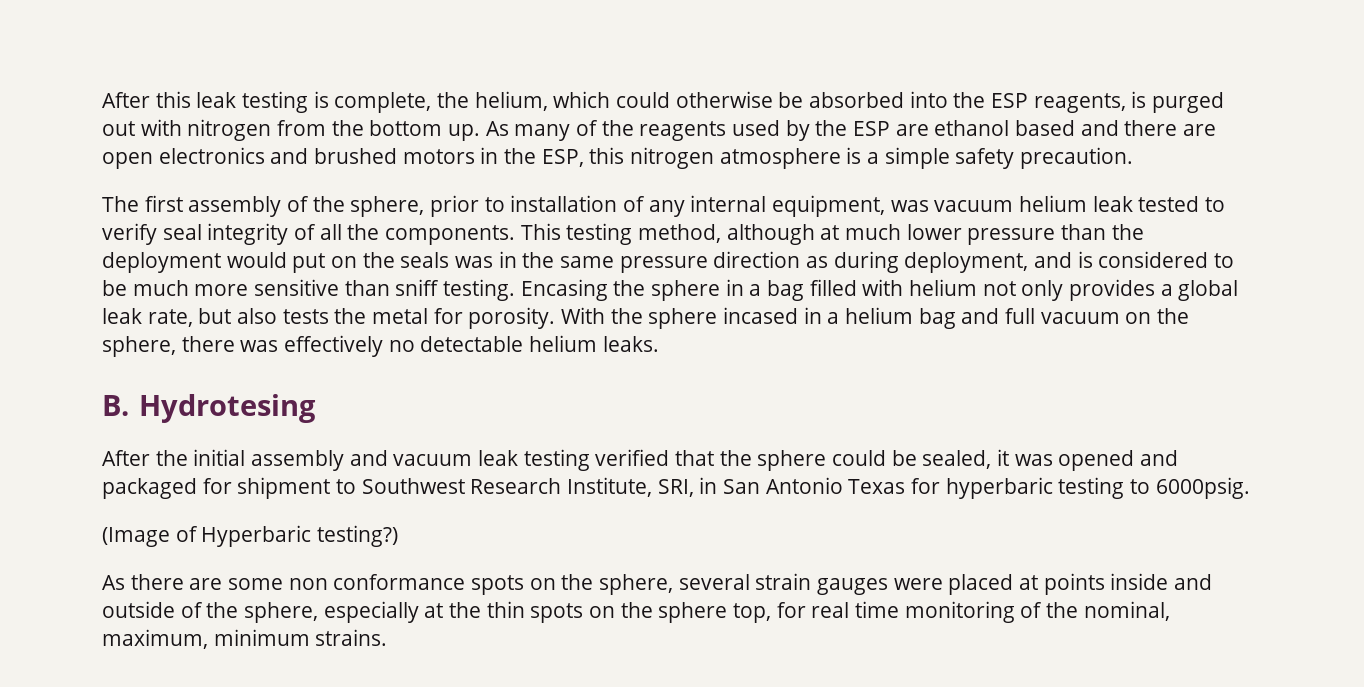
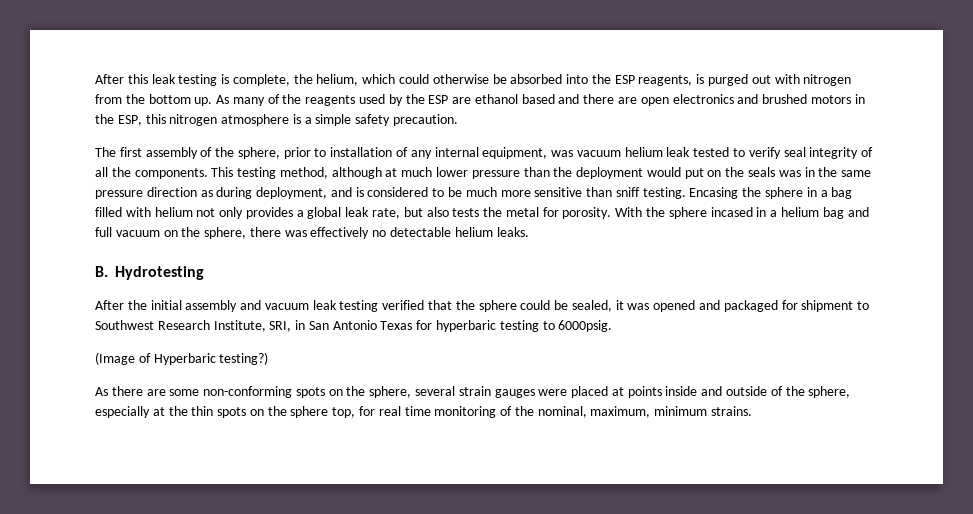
- B. Hydrotesing
+ B. Hydrotesting
- As there are some non conformance spots on the sphere, several strain gauges were placed at points inside and outside of the sphere, especially at the thin spots on the sphere top, for real time monitoring of the nominal, maximum, minimum strains.
+ As there are some non-conforming spots on the sphere, several strain gauges were placed at points inside and outside of the sphere, especially at the thin spots on the sphere top, for real time monitoring of the nominal, maximum, minimum strains.

